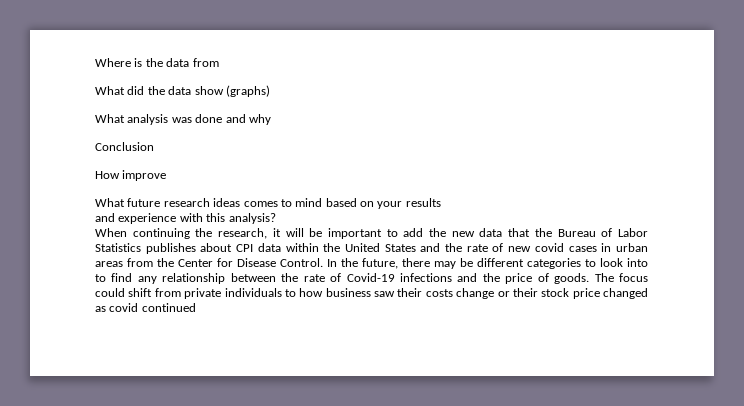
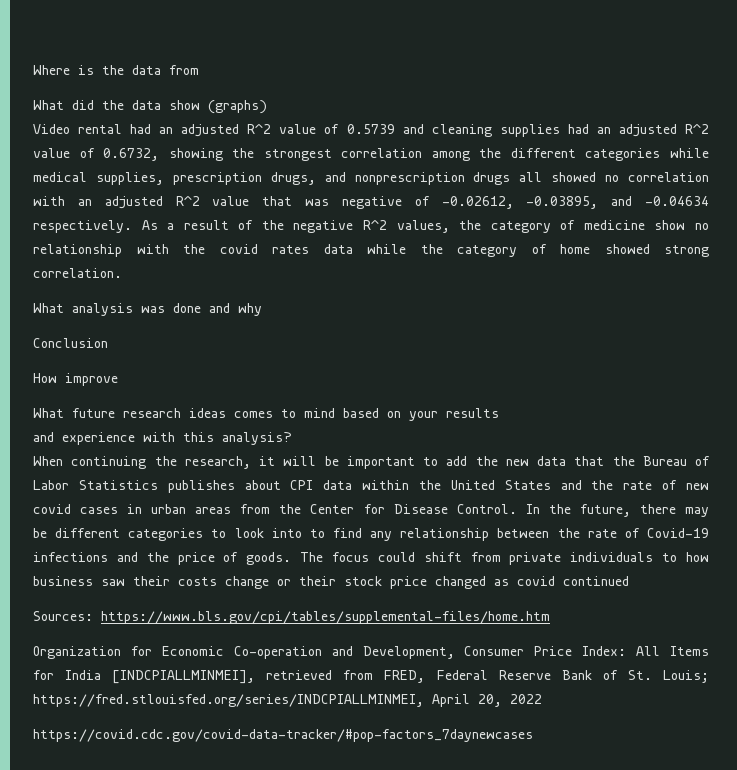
+ Video rental had an adjusted R^2 value of 0.5739 and cleaning supplies had an adjusted R^2 value of 0.6732, showing the strongest correlation among the different categories while medical supplies, prescription drugs, and nonprescription drugs all showed no correlation with an adjusted R^2 value that was negative of -0.02612, -0.03895, and -0.04634 respectively. As a result of the negative R^2 values, the category of medicine show no relationship with the covid rates data while the category of home showed strong correlation.
+ Sources: https://www.bls.gov/cpi/tables/supplemental-files/home.htm
+ Organization for Economic Co-operation and Development, Consumer Price Index: All Items for India [INDCPIALLMINMEI], retrieved from FRED, Federal Reserve Bank of St. Louis; https://fred.stlouisfed.org/series/INDCPIALLMINMEI, April 20, 2022
+ https://covid.cdc.gov/covid-data-tracker/#pop-factors_7daynewcases

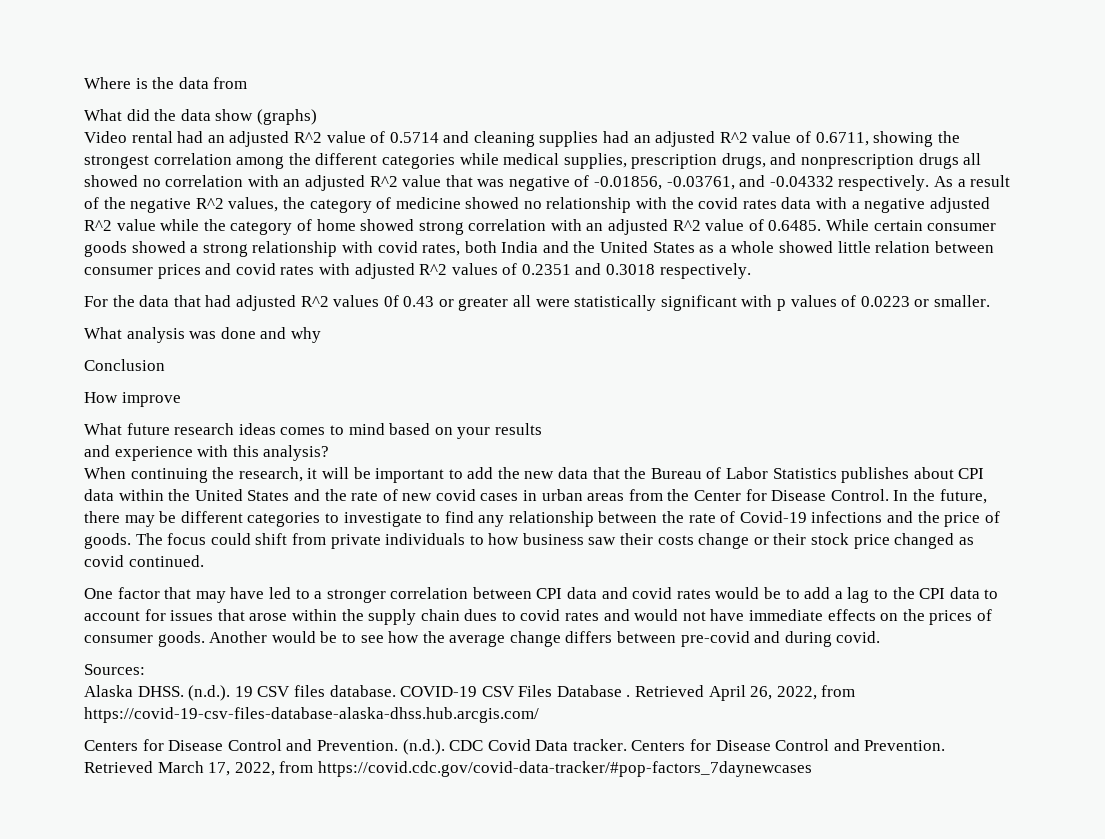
- Video rental had an adjusted R^2 value of 0.5739 and cleaning supplies had an adjusted R^2 value of 0.6732, showing the strongest correlation among the different categories while medical supplies, prescription drugs, and nonprescription drugs all showed no correlation with an adjusted R^2 value that was negative of -0.02612, -0.03895, and -0.04634 respectively.
+ Video rental had an adjusted R^2 value of 0.5714 and cleaning supplies had an adjusted R^2 value of 0.6711, showing the strongest correlation among the different categories while medical supplies, prescription drugs, and nonprescription drugs all showed no correlation with an adjusted R^2 value that was negative of -0.01856, -0.03761, and -0.04332 respectively.
- As a result of the negative R^2 values, the category of medicine show no relationship with the covid rates data while the category of home showed strong correlation.
+ As a result of the negative R^2 values, the category of medicine showed no relationship with the covid rates data with a negative adjusted R^2 value while the category of home showed strong correlation with an adjusted R^2 value of 0.6485. While certain consumer goods showed a strong relationship with covid rates, both India and the United States as a whole showed little relation between consumer prices and covid rates with adjusted R^2 values of 0.2351 and 0.3018 respectively.
+ For the data that had adjusted R^2 values 0f 0.43 or greater all were statistically significant with p values of 0.0223 or smaller.
- In the future, there may be different categories to look into to find any relationship between the rate of Covid-19 infections and the price of goods.
+ In the future, there may be different categories to investigate to find any relationship between the rate of Covid-19 infections and the price of goods.
- The focus could shift from private individuals to how business saw their costs change or their stock price changed as covid continued
- Sources: https://www.bls.gov/cpi/tables/supplemental-files/home.htm
- Organization for Economic Co-operation and Development, Consumer Price Index: All Items for India [INDCPIALLMINMEI], retrieved from FRED, Federal Reserve Bank of St. Louis; https://fred.stlouisfed.org/series/INDCPIALLMINMEI, April 20, 2022
- https://covid.cdc.gov/covid-data-tracker/#pop-factors_7daynewcases
+ The focus could shift from private individuals to how business saw their costs change or their stock price changed as covid continued.
+ One factor that may have led to a stronger correlation between CPI data and covid rates would be to add a lag to the CPI data to account for issues that arose within the supply chain dues to covid rates and would not have immediate effects on the prices of consumer goods. Another would be to see how the average change differs between pre-covid and during covid.
+ Sources:
+ Alaska DHSS. (n.d.). 19 CSV files database. COVID-19 CSV Files Database . Retrieved April 26, 2022, from https://covid-19-csv-files-database-alaska-dhss.hub.arcgis.com/
+ Centers for Disease Control and Prevention. (n.d.). CDC Covid Data tracker. Centers for Disease Control and Prevention. Retrieved March 17, 2022, from https://covid.cdc.gov/covid-data-tracker/#pop-factors_7daynewcases

